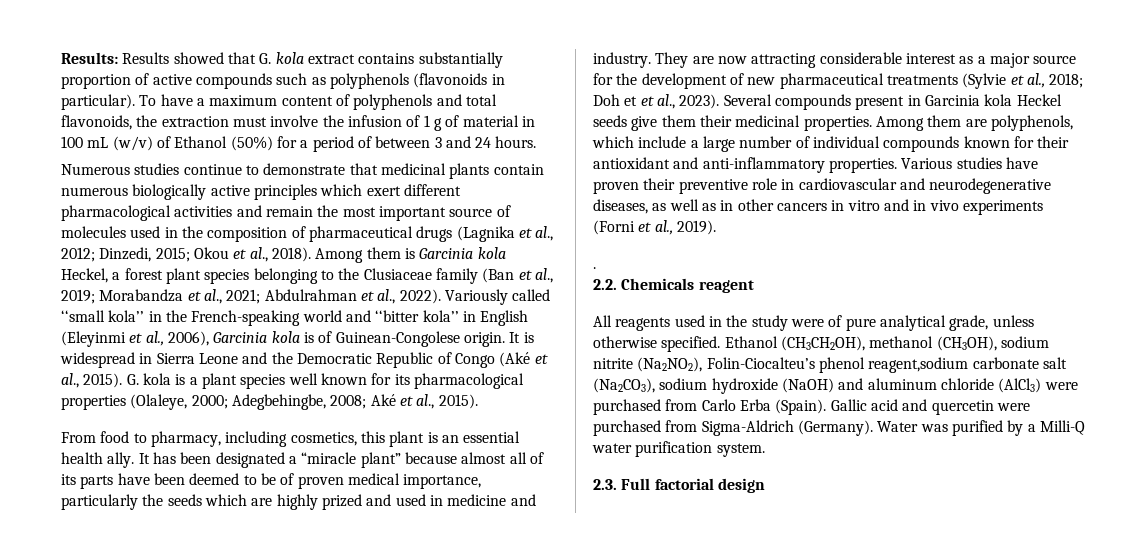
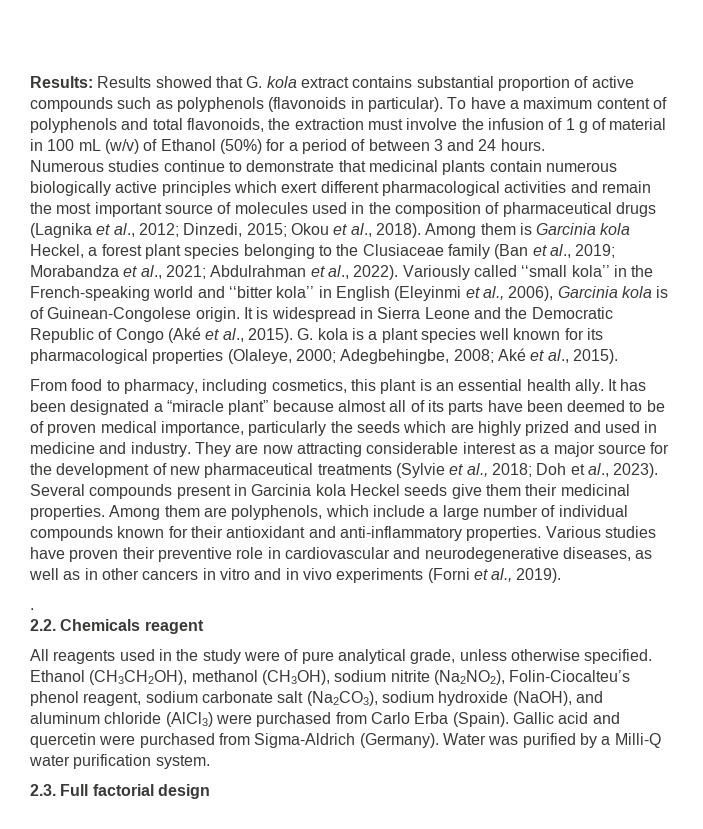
- Results: Results showed that G. kola extract contains substantially proportion of active compounds such as polyphenols (flavonoids in particular).
+ Results: Results showed that G. kola extract contains substantial proportion of active compounds such as polyphenols (flavonoids in particular).
- They are now attracting considerable interest as a major source for the development of new pharmaceutical treatments (Sylvie et al., 2018; Doh et et al., 2023).
+ They are now attracting considerable interest as a major source for the development of new pharmaceutical treatments (Sylvie et al., 2018; Doh et al., 2023).
- Ethanol (CH3CH2OH), methanol (CH3OH), sodium nitrite (Na2NO2), Folin-Ciocalteu’s phenol reagent,sodium carbonate salt (Na2CO3), sodium hydroxide (NaOH) and aluminum chloride (AlCl3) were purchased from Carlo Erba (Spain).
+ Ethanol (CH3CH2OH), methanol (CH3OH), sodium nitrite (Na2NO2), Folin-Ciocalteu’s phenol reagent, sodium carbonate salt (Na2CO3), sodium hydroxide (NaOH), and aluminum chloride (AlCl3) were purchased from Carlo Erba (Spain).

